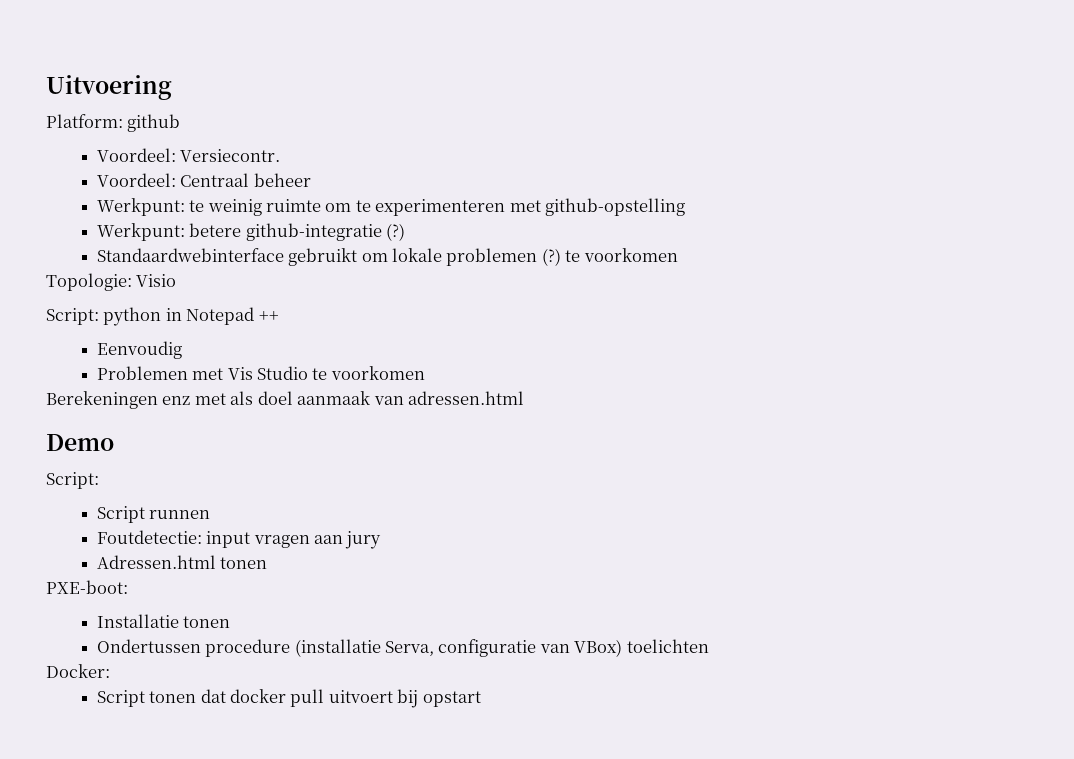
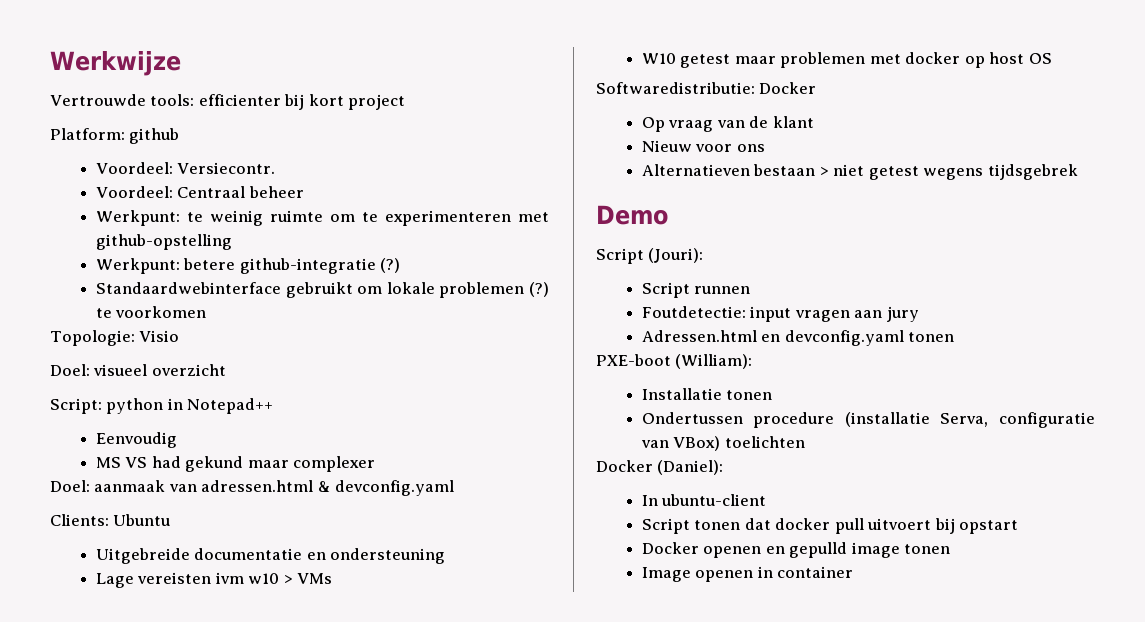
- Uitvoering
+ Werkwijze
+ Vertrouwde tools: efficienter bij kort project
+ Doel: visueel overzicht
- Script: python in Notepad ++
+ Script: python in Notepad++
- Problemen met Vis Studio te voorkomen
- Berekeningen enz met als doel aanmaak van adressen.html
+ MS VS had gekund maar complexer
+ Doel: aanmaak van adressen.html & devconfig.yaml
+ Clients: Ubuntu
+ Uitgebreide documentatie en ondersteuning
+ Lage vereisten ivm w10 > VMs
+ W10 getest maar problemen met docker op host OS
+ Softwaredistributie: Docker
+ Op vraag van de klant
+ Nieuw voor ons
+ Alternatieven bestaan > niet getest wegens tijdsgebrek
  Demo
- Script:
+ Script (Jouri):
- Adressen.html tonen
- PXE-boot:
+ Adressen.html en devconfig.yaml tonen
+ PXE-boot (William):
- Docker:
+ Docker (Daniel):
+ In ubuntu-client
+ Docker openen en gepulld image tonen
+ Image openen in container

